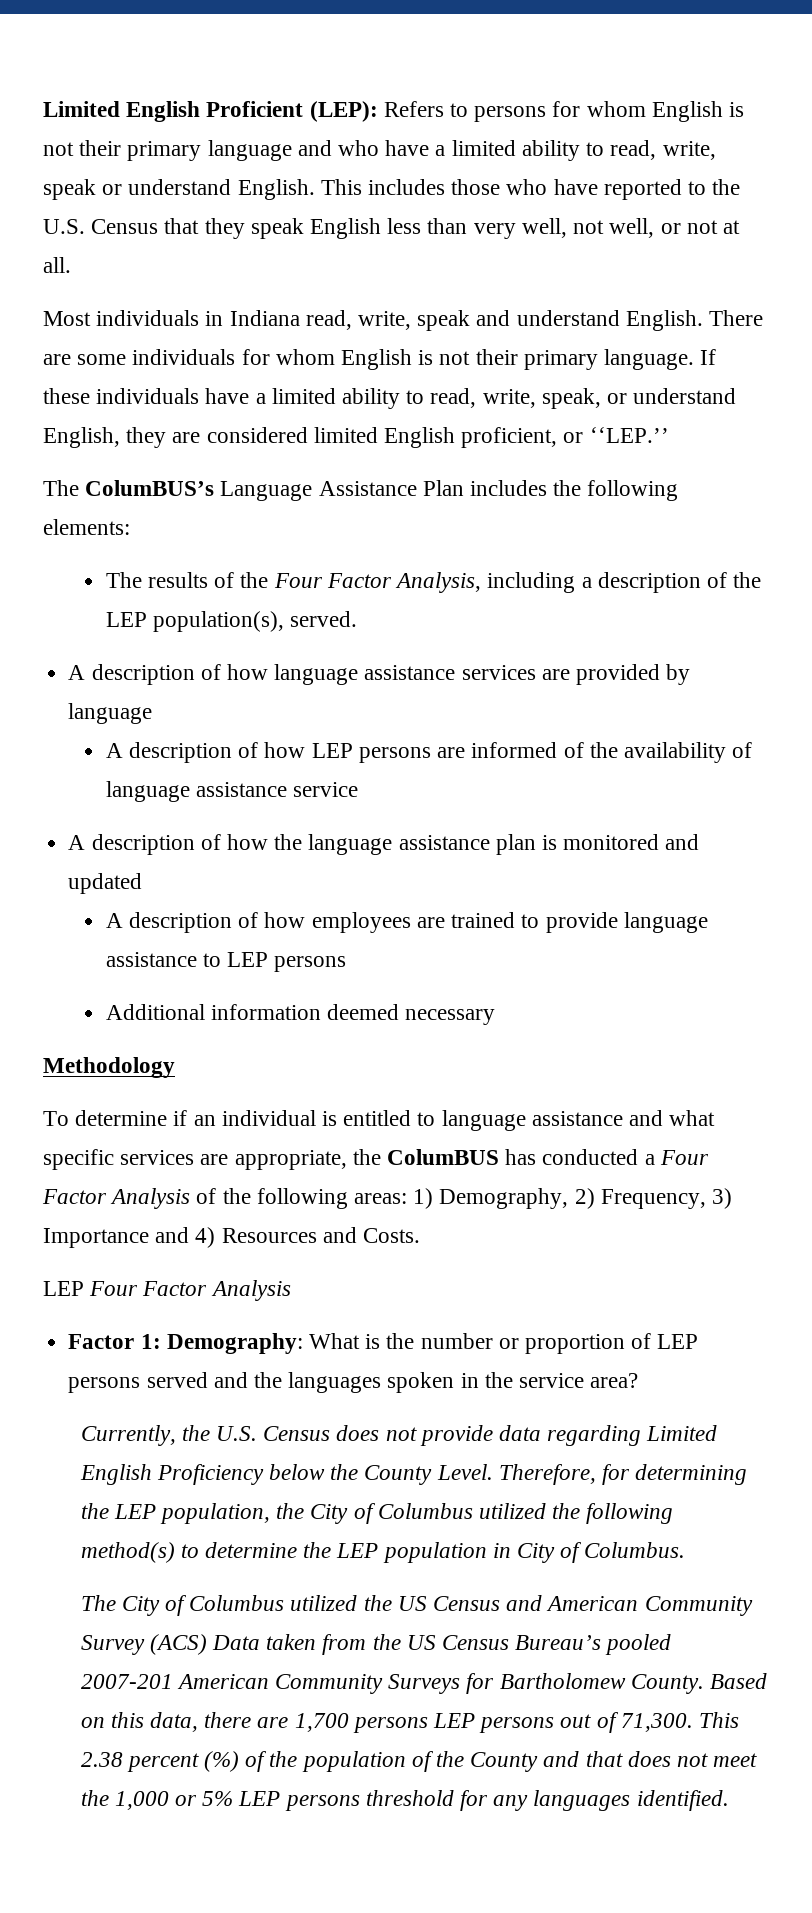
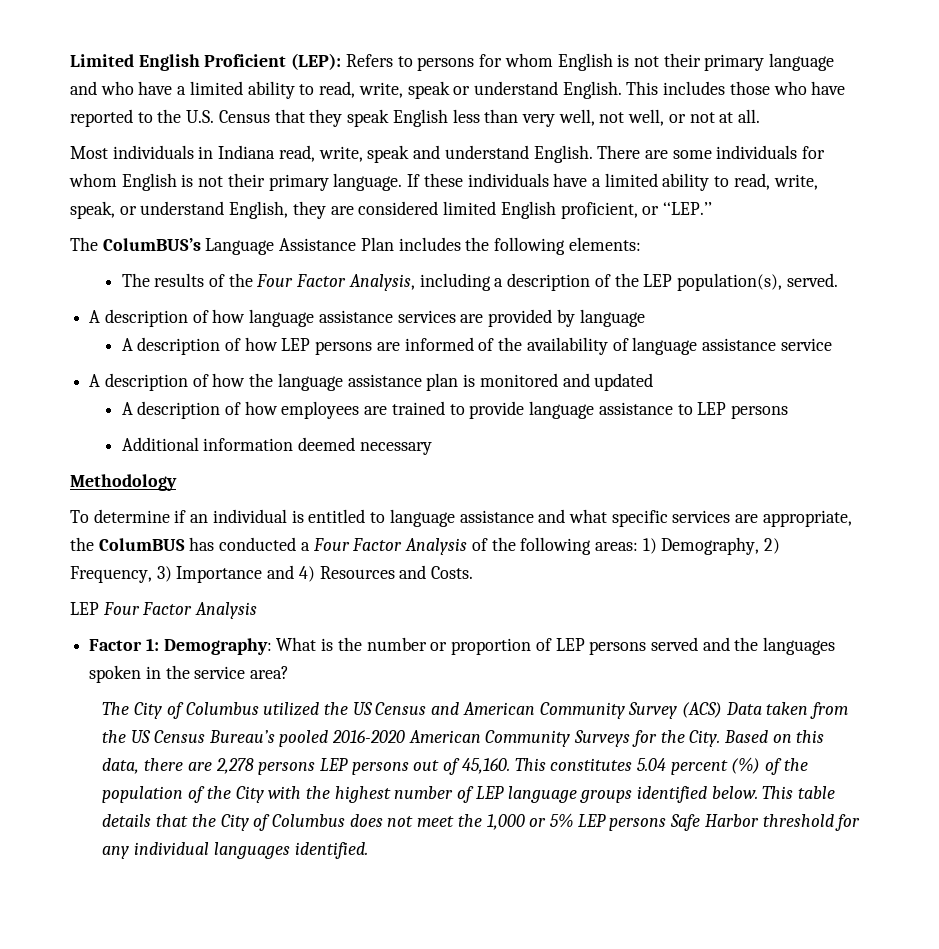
- Currently, the U.S. Census does not provide data regarding Limited English Proficiency below the County Level. Therefore, for determining the LEP population, the City of Columbus utilized the following method(s) to determine the LEP population in City of Columbus.
- The City of Columbus utilized the US Census and American Community Survey (ACS) Data taken from the US Census Bureau’s pooled 2007-201 American Community Surveys for Bartholomew County.
+ The City of Columbus utilized the US Census and American Community Survey (ACS) Data taken from the US Census Bureau’s pooled 2016-2020 American Community Surveys for the City.
- Based on this data, there are 1,700 persons LEP persons out of 71,300. This 2.38 percent (%) of the population of the County and that does not meet the 1,000 or 5% LEP persons threshold for any languages identified.
+ Based on this data, there are 2,278 persons LEP persons out of 45,160. This constitutes 5.04 percent (%) of the population of the City with the highest number of LEP language groups identified below. This table details that the City of Columbus does not meet the 1,000 or 5% LEP persons Safe Harbor threshold for any individual languages identified.

